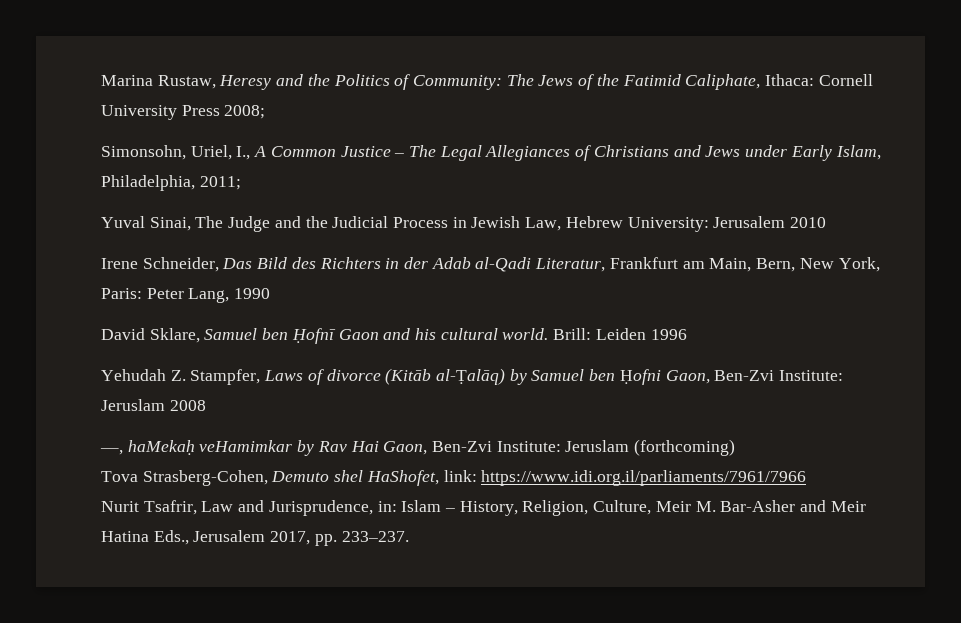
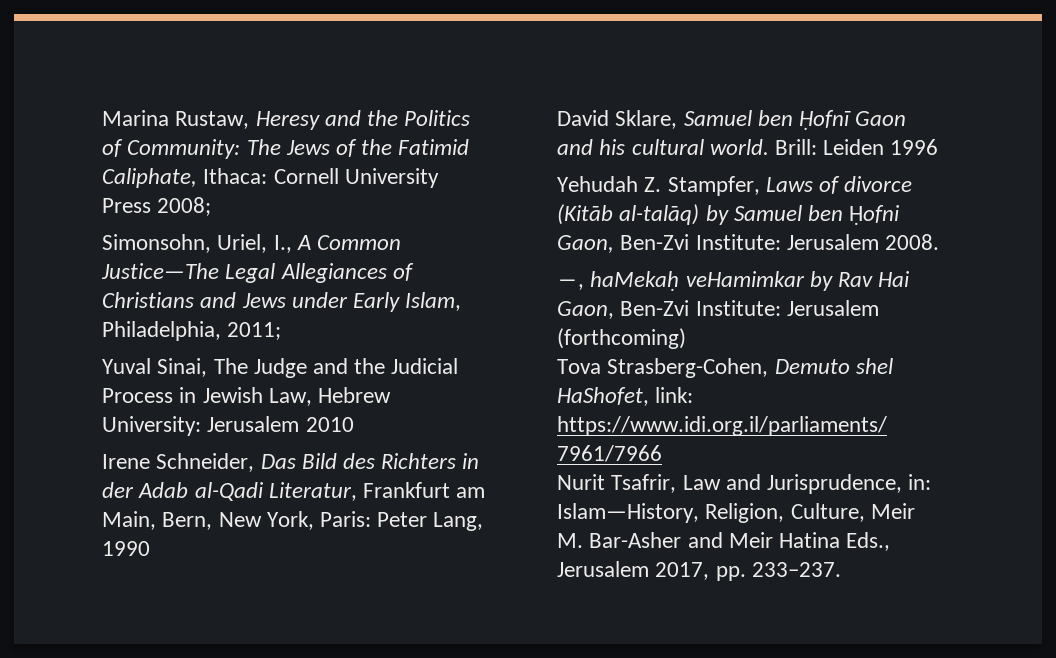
- Simonsohn, Uriel, I., A Common Justice – The Legal Allegiances of Christians and Jews under Early Islam, Philadelphia, 2011;
+ Simonsohn, Uriel, I., A Common Justice—The Legal Allegiances of Christians and Jews under Early Islam, Philadelphia, 2011;
- Yehudah Z. Stampfer, Laws of divorce (Kitāb al-Ṭalāq) by Samuel ben Ḥofni Gaon, Ben-Zvi Institute: Jeruslam 2008
+ Yehudah Z. Stampfer, Laws of divorce (Kitāb al-talāq) by Samuel ben Ḥofni Gaon, Ben-Zvi Institute: Jerusalem 2008.
- ―, haMekaḥ veHamimkar by Rav Hai Gaon, Ben-Zvi Institute: Jeruslam (forthcoming)
+ ―, haMekaḥ veHamimkar by Rav Hai Gaon, Ben-Zvi Institute: Jerusalem (forthcoming)
- Nurit Tsafrir, Law and Jurisprudence, in: Islam – History, Religion, Culture, Meir M. Bar-Asher and Meir Hatina Eds., Jerusalem 2017, pp. 233–237.
+ Nurit Tsafrir, Law and Jurisprudence, in: Islam—History, Religion, Culture, Meir M. Bar-Asher and Meir Hatina Eds., Jerusalem 2017, pp. 233–237.

